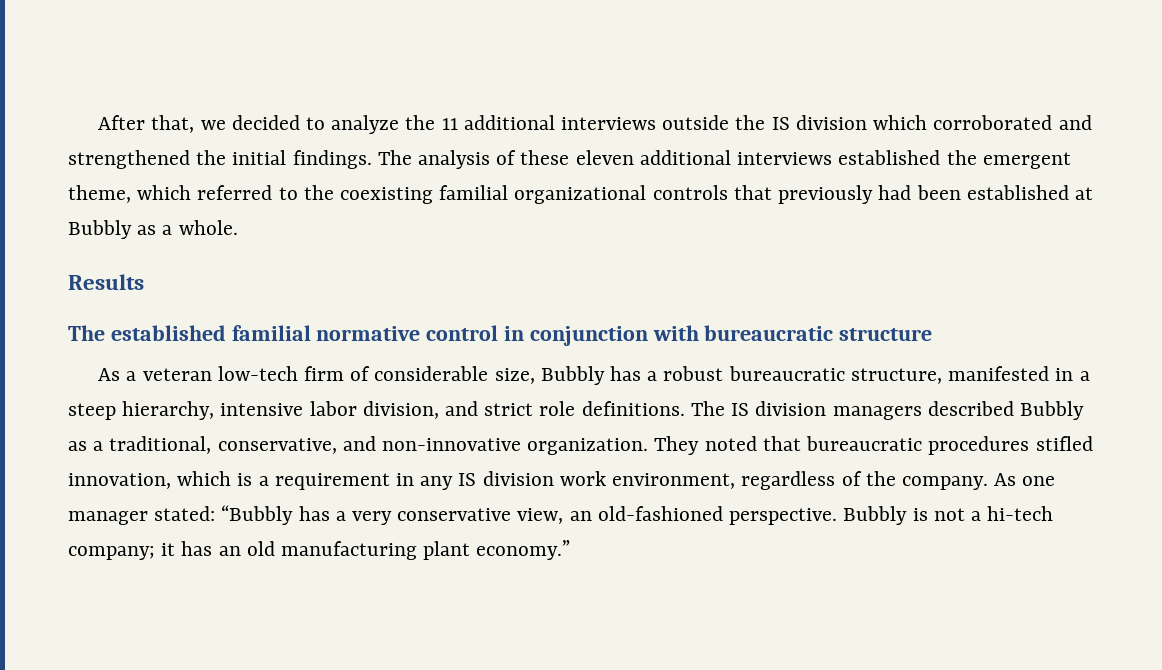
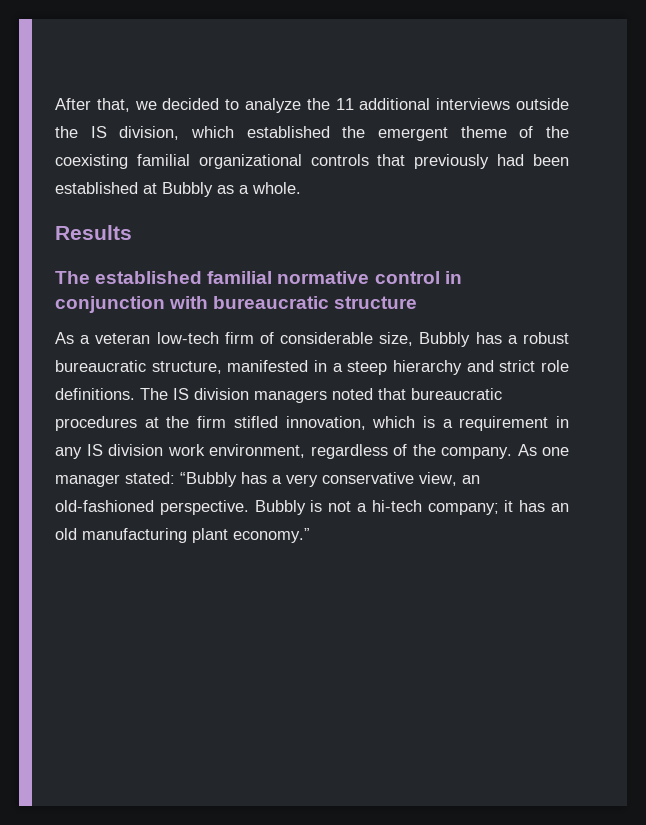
- After that, we decided to analyze the 11 additional interviews outside the IS division which corroborated and strengthened the initial findings. The analysis of these eleven additional interviews established the emergent theme, which referred to the coexisting familial organizational controls that previously had been established at Bubbly as a whole.
+ After that, we decided to analyze the 11 additional interviews outside the IS division, which established the emergent theme of the coexisting familial organizational controls that previously had been established at Bubbly as a whole.
- As a veteran low-tech firm of considerable size, Bubbly has a robust bureaucratic structure, manifested in a steep hierarchy, intensive labor division, and strict role definitions.
+ As a veteran low-tech firm of considerable size, Bubbly has a robust bureaucratic structure, manifested in a steep hierarchy and strict role definitions.
- The IS division managers described Bubbly as a traditional, conservative, and non-innovative organization. They noted that bureaucratic procedures stifled innovation, which is a requirement in any IS division work environment, regardless of the company.
+ The IS division managers noted that bureaucratic procedures at the firm stifled innovation, which is a requirement in any IS division work environment, regardless of the company.

